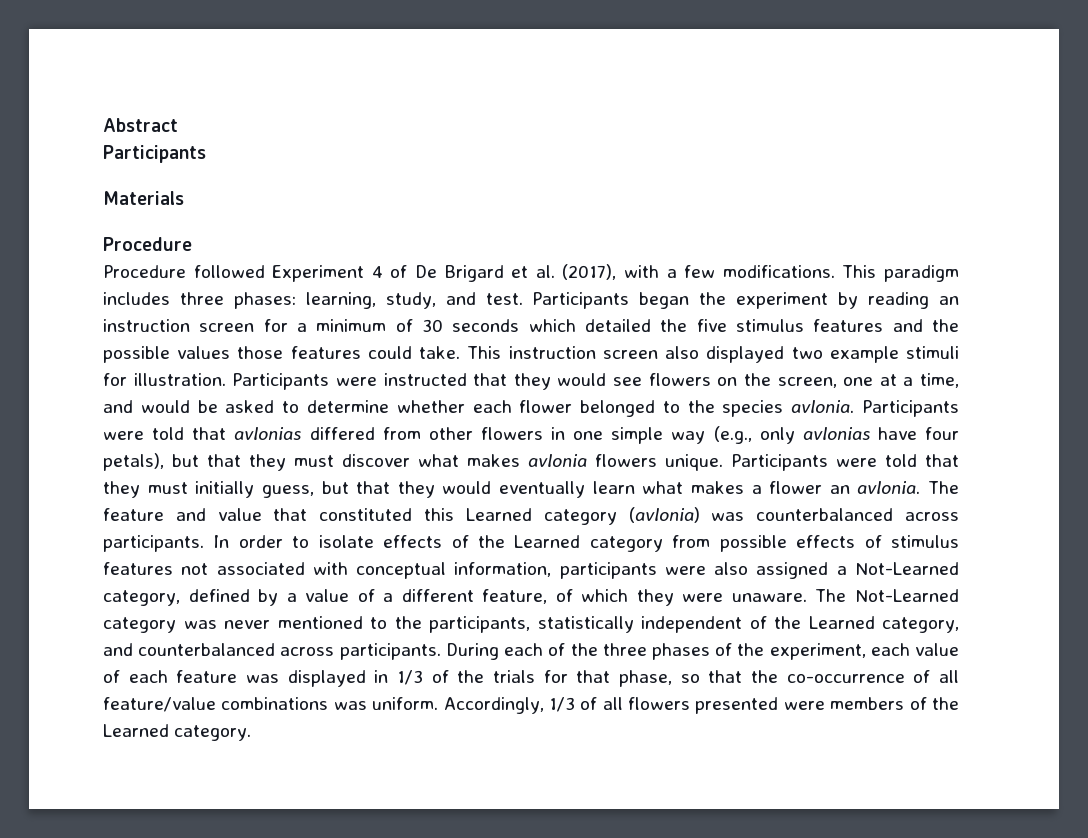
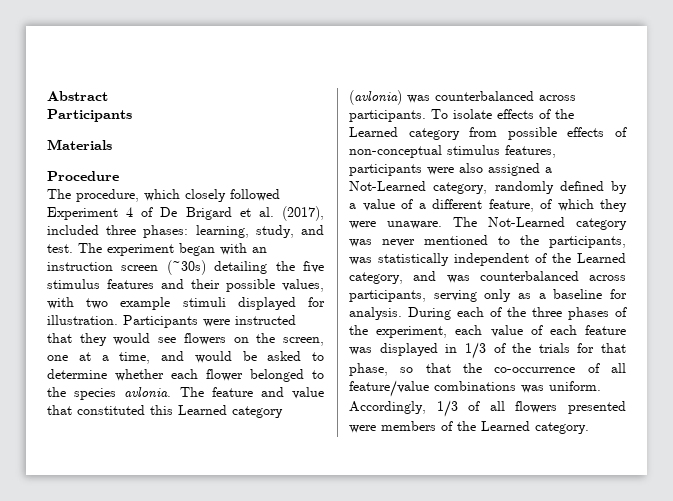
- Procedure followed Experiment 4 of De Brigard et al. (2017), with a few modifications. This paradigm includes three phases: learning, study, and test.
+ The procedure, which closely followed Experiment 4 of De Brigard et al. (2017), included three phases: learning, study, and test.
- Participants began the experiment by reading an instruction screen for a minimum of 30 seconds which detailed the five stimulus features and the possible values those features could take. This instruction screen also displayed two example stimuli for illustration.
+ The experiment began with an instruction screen (~30s) detailing the five stimulus features and their possible values, with two example stimuli displayed for illustration.
- Participants were told that avlonias differed from other flowers in one simple way (e.g., only avlonias have four petals), but that they must discover what makes avlonia flowers unique. Participants were told that they must initially guess, but that they would eventually learn what makes a flower an avlonia.
- In order to isolate effects of the Learned category from possible effects of stimulus features not associated with conceptual information, participants were also assigned a Not-Learned category, defined by a value of a different feature, of which they were unaware.
+ To isolate effects of the Learned category from possible effects of non-conceptual stimulus features, participants were also assigned a Not-Learned category, randomly defined by a value of a different feature, of which they were unaware.
- The Not-Learned category was never mentioned to the participants, statistically independent of the Learned category, and counterbalanced across participants.
+ The Not-Learned category was never mentioned to the participants, was statistically independent of the Learned category, and was counterbalanced across participants, serving only as a baseline for analysis.

